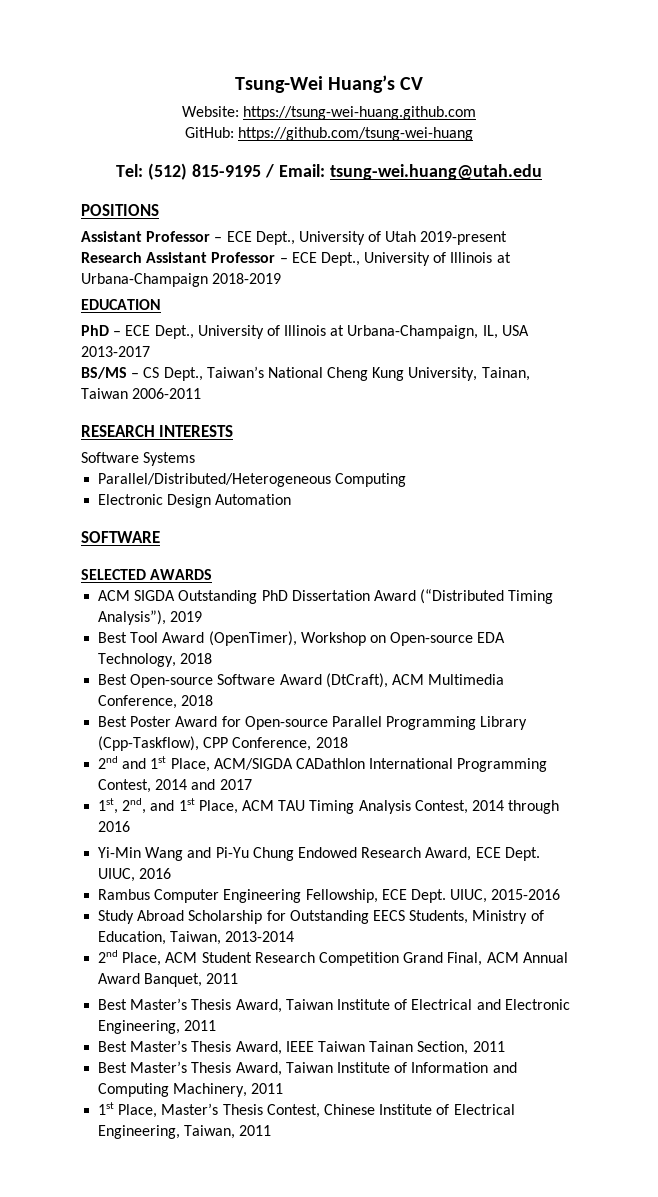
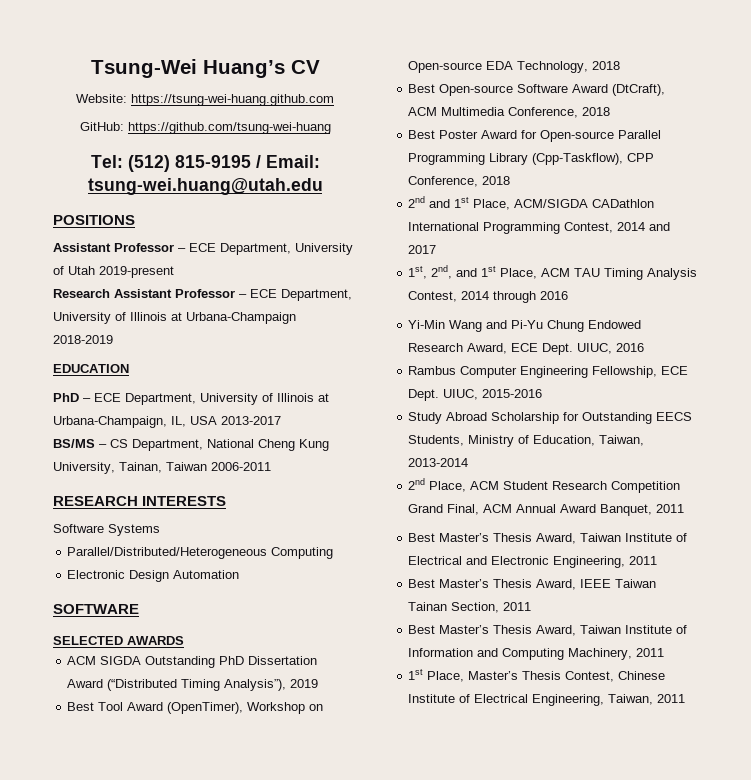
- Assistant Professor – ECE Dept., University of Utah 2019-present
+ Assistant Professor – ECE Department, University of Utah 2019-present
- Research Assistant Professor – ECE Dept., University of Illinois at Urbana-Champaign 2018-2019
+ Research Assistant Professor – ECE Department, University of Illinois at Urbana-Champaign 2018-2019
- PhD – ECE Dept., University of Illinois at Urbana-Champaign, IL, USA 2013-2017
+ PhD – ECE Department, University of Illinois at Urbana-Champaign, IL, USA 2013-2017
- BS/MS – CS Dept., Taiwan’s National Cheng Kung University, Tainan, Taiwan 2006-2011
+ BS/MS – CS Department, National Cheng Kung University, Tainan, Taiwan 2006-2011

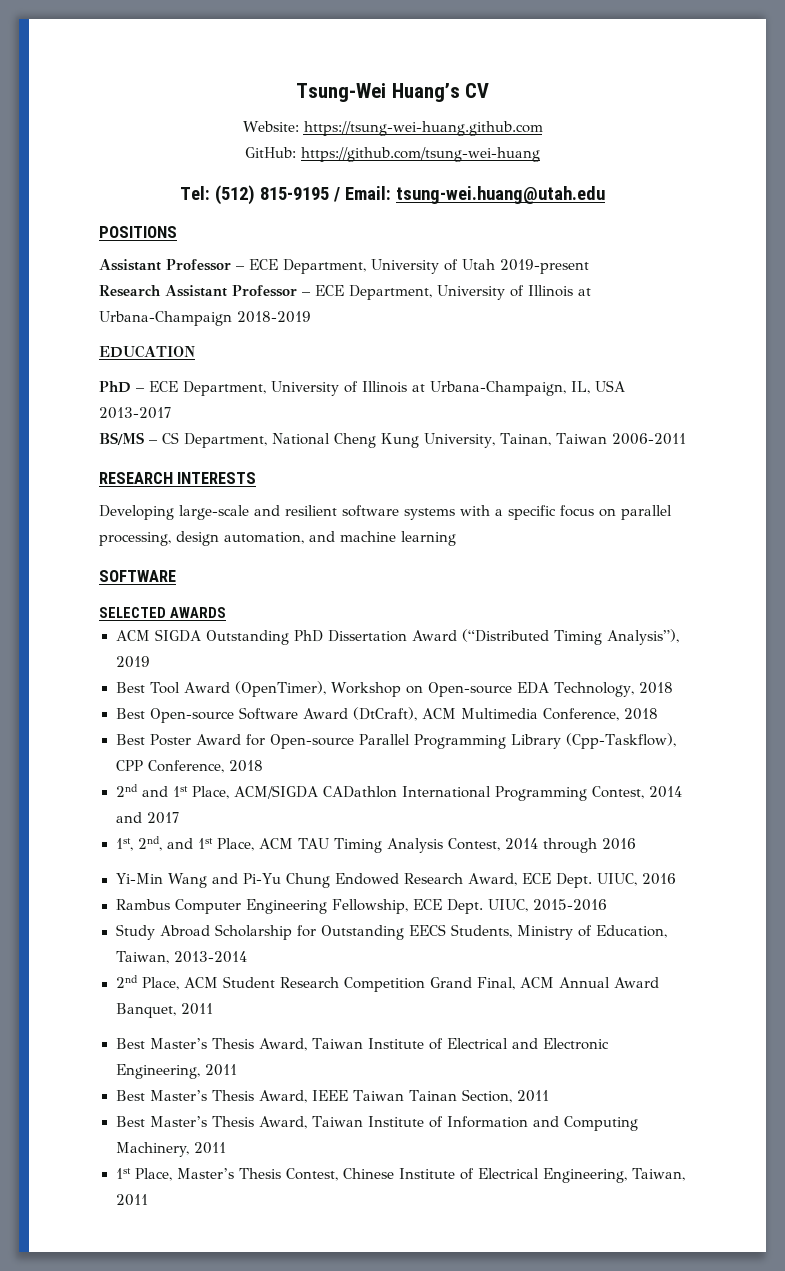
- Software Systems
- Parallel/Distributed/Heterogeneous Computing
- Electronic Design Automation
+ Developing large-scale and resilient software systems with a specific focus on parallel processing, design automation, and machine learning

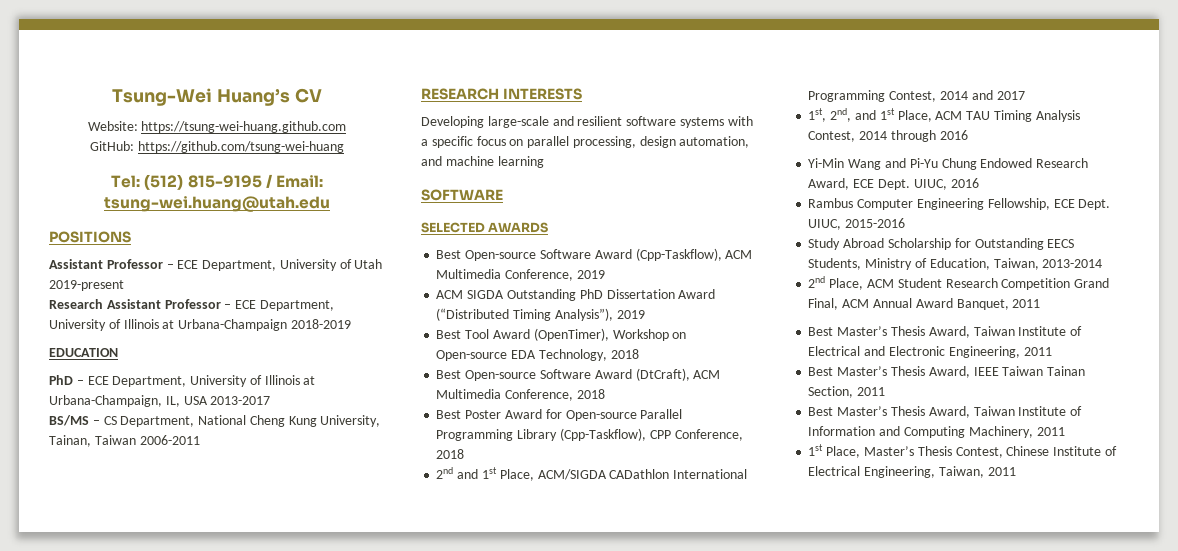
+ Best Open-source Software Award (Cpp-Taskflow), ACM Multimedia Conference, 2019

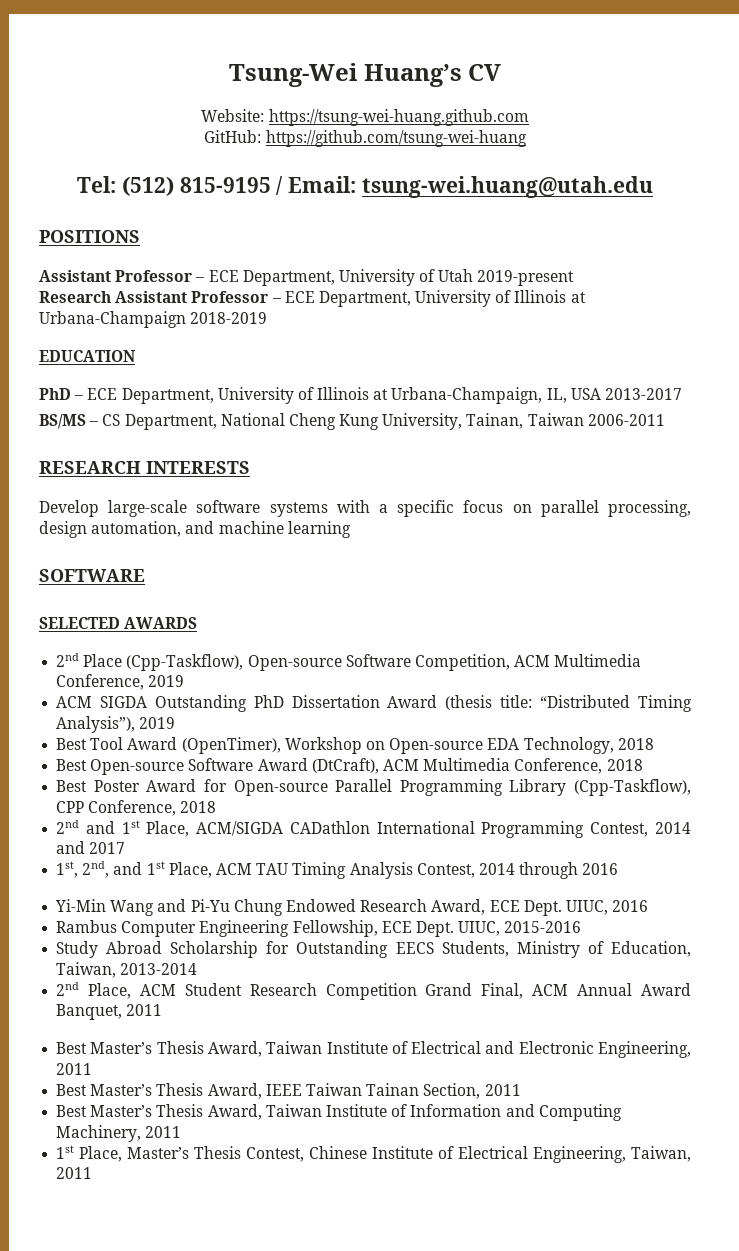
- Developing large-scale and resilient software systems with a specific focus on parallel processing, design automation, and machine learning
+ Develop large-scale software systems with a specific focus on parallel processing, design automation, and machine learning
- Best Open-source Software Award (Cpp-Taskflow), ACM Multimedia Conference, 2019
+ 2nd Place (Cpp-Taskflow), Open-source Software Competition, ACM Multimedia Conference, 2019
- ACM SIGDA Outstanding PhD Dissertation Award (“Distributed Timing Analysis”), 2019
+ ACM SIGDA Outstanding PhD Dissertation Award (thesis title: “Distributed Timing Analysis”), 2019

